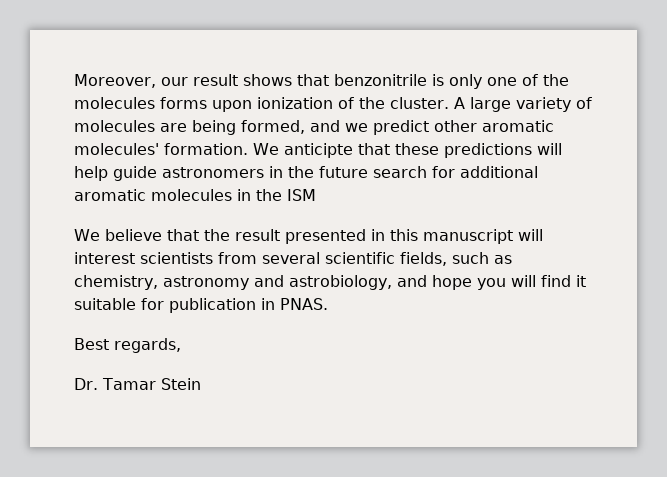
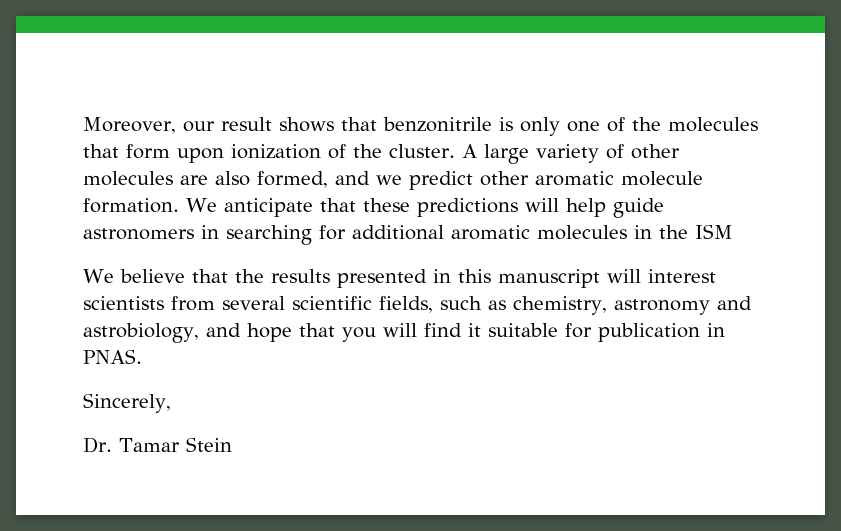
- Moreover, our result shows that benzonitrile is only one of the molecules forms upon ionization of the cluster.
+ Moreover, our result shows that benzonitrile is only one of the molecules that form upon ionization of the cluster.
- A large variety of molecules are being formed, and we predict other aromatic molecules' formation.
+ A large variety of other molecules are also formed, and we predict other aromatic molecule formation.
- We anticipte that these predictions will help guide astronomers in the future search for additional aromatic molecules in the ISM
+ We anticipate that these predictions will help guide astronomers in searching for additional aromatic molecules in the ISM
- We believe that the result presented in this manuscript will interest scientists from several scientific fields, such as chemistry, astronomy and astrobiology, and hope you will find it suitable for publication in PNAS.
+ We believe that the results presented in this manuscript will interest scientists from several scientific fields, such as chemistry, astronomy and astrobiology, and hope that you will find it suitable for publication in PNAS.
- Best regards,
+ Sincerely,

